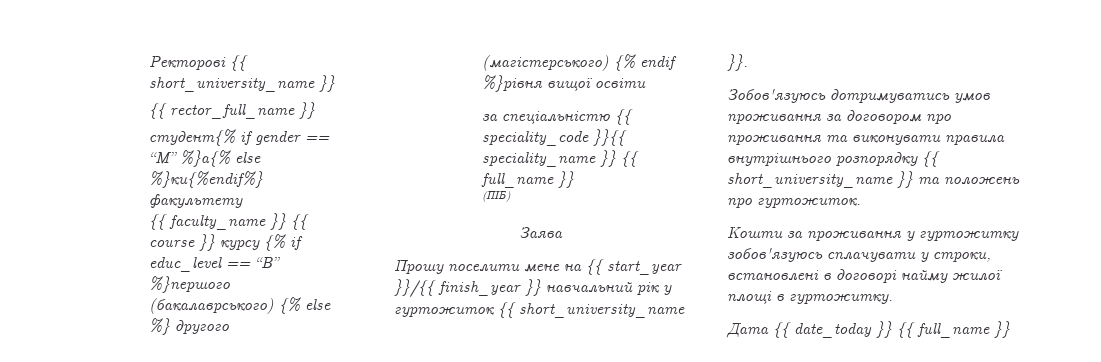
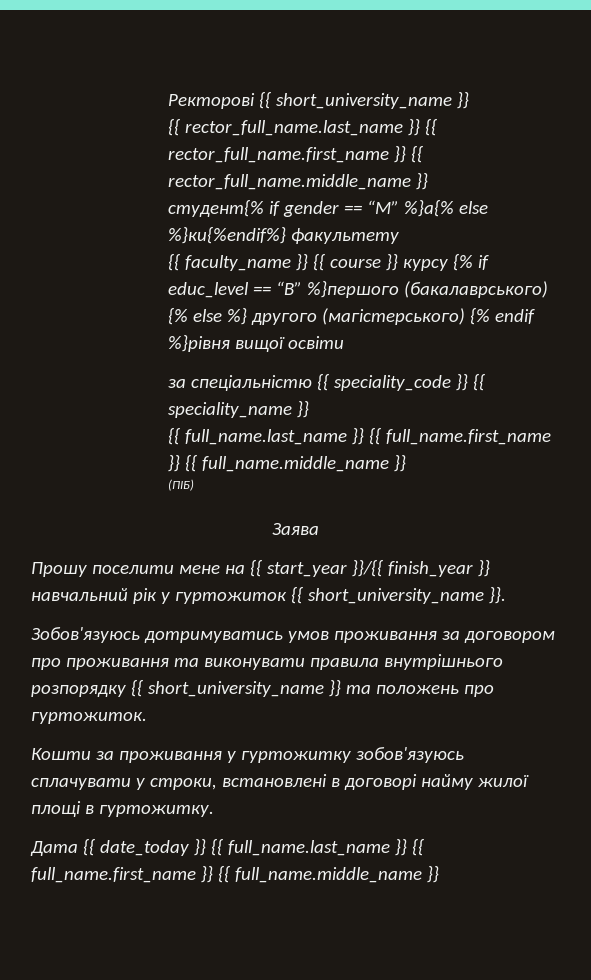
- {{ rector_full_name }}
+ {{ rector_full_name.last_name }} {{ rector_full_name.first_name }} {{ rector_full_name.middle_name }}
- за спеціальністю {{ speciality_code }}{{ speciality_name }} {{ full_name }}
+ за спеціальністю {{ speciality_code }} {{ speciality_name }}
+ {{ full_name.last_name }} {{ full_name.first_name }} {{ full_name.middle_name }}
- Дата {{ date_today }} {{ full_name }}
+ Дата {{ date_today }} {{ full_name.last_name }} {{ full_name.first_name }} {{ full_name.middle_name }}

